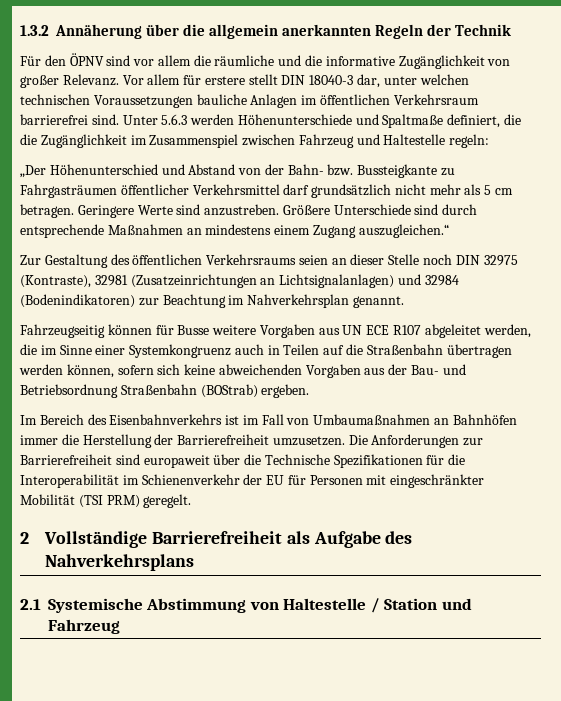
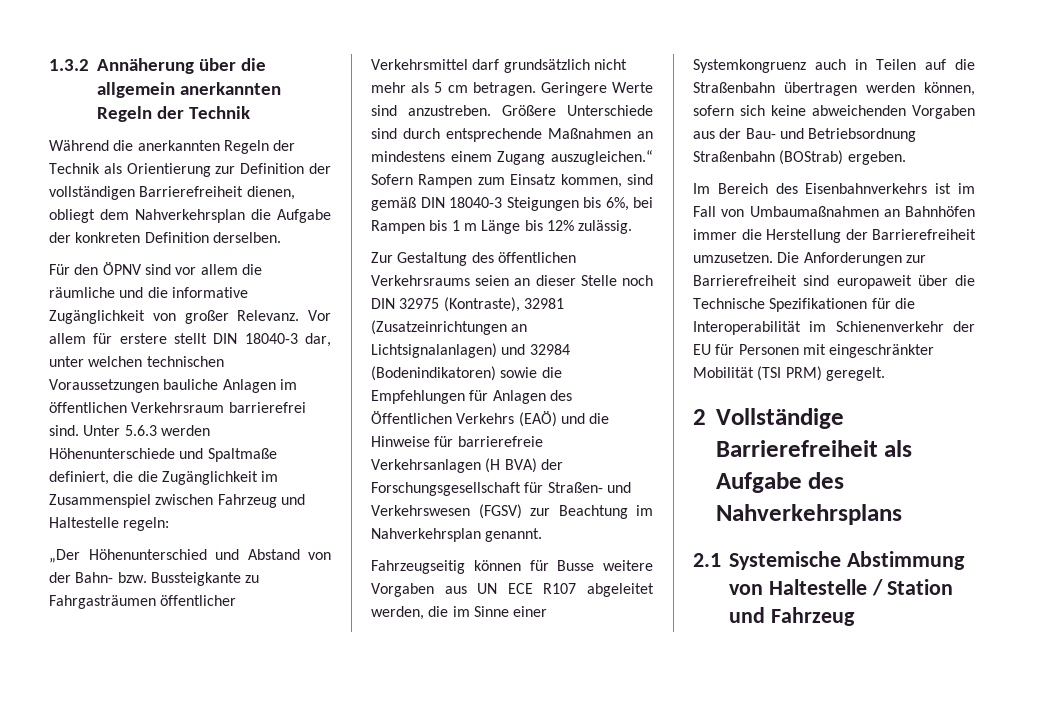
+ Während die anerkannten Regeln der Technik als Orientierung zur Definition der vollständigen Barrierefreiheit dienen, obliegt dem Nahverkehrsplan die Aufgabe der konkreten Definition derselben.
- Größere Unterschiede sind durch entsprechende Maßnahmen an mindestens einem Zugang auszugleichen.“
+ Größere Unterschiede sind durch entsprechende Maßnahmen an mindestens einem Zugang auszugleichen.“ Sofern Rampen zum Einsatz kommen, sind gemäß DIN 18040-3 Steigungen bis 6%, bei Rampen bis 1 m Länge bis 12% zulässig.
- Zur Gestaltung des öffentlichen Verkehrsraums seien an dieser Stelle noch DIN 32975 (Kontraste), 32981 (Zusatzeinrichtungen an Lichtsignalanlagen) und 32984 (Bodenindikatoren) zur Beachtung im Nahverkehrsplan genannt.
+ Zur Gestaltung des öffentlichen Verkehrsraums seien an dieser Stelle noch DIN 32975 (Kontraste), 32981 (Zusatzeinrichtungen an Lichtsignalanlagen) und 32984 (Bodenindikatoren) sowie die Empfehlungen für Anlagen des Öffentlichen Verkehrs (EAÖ) und die Hinweise für barrierefreie Verkehrsanlagen (H BVA) der Forschungsgesellschaft für Straßen- und Verkehrswesen (FGSV) zur Beachtung im Nahverkehrsplan genannt.

